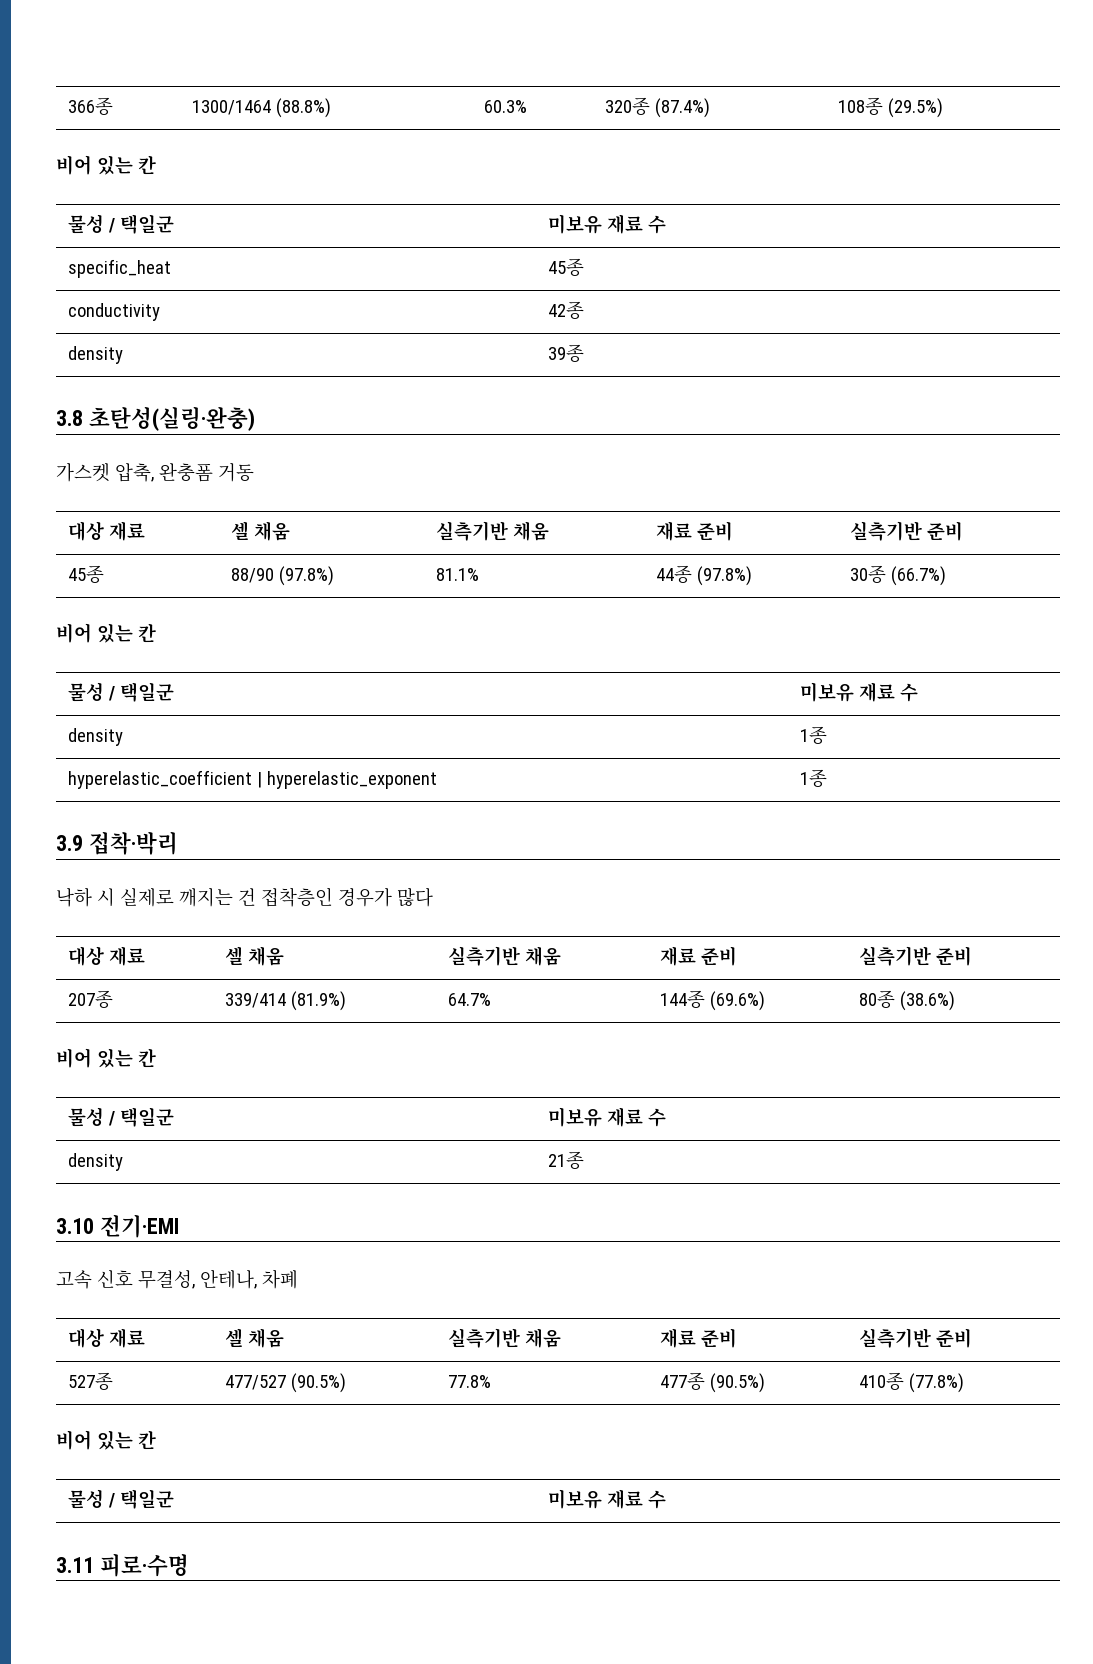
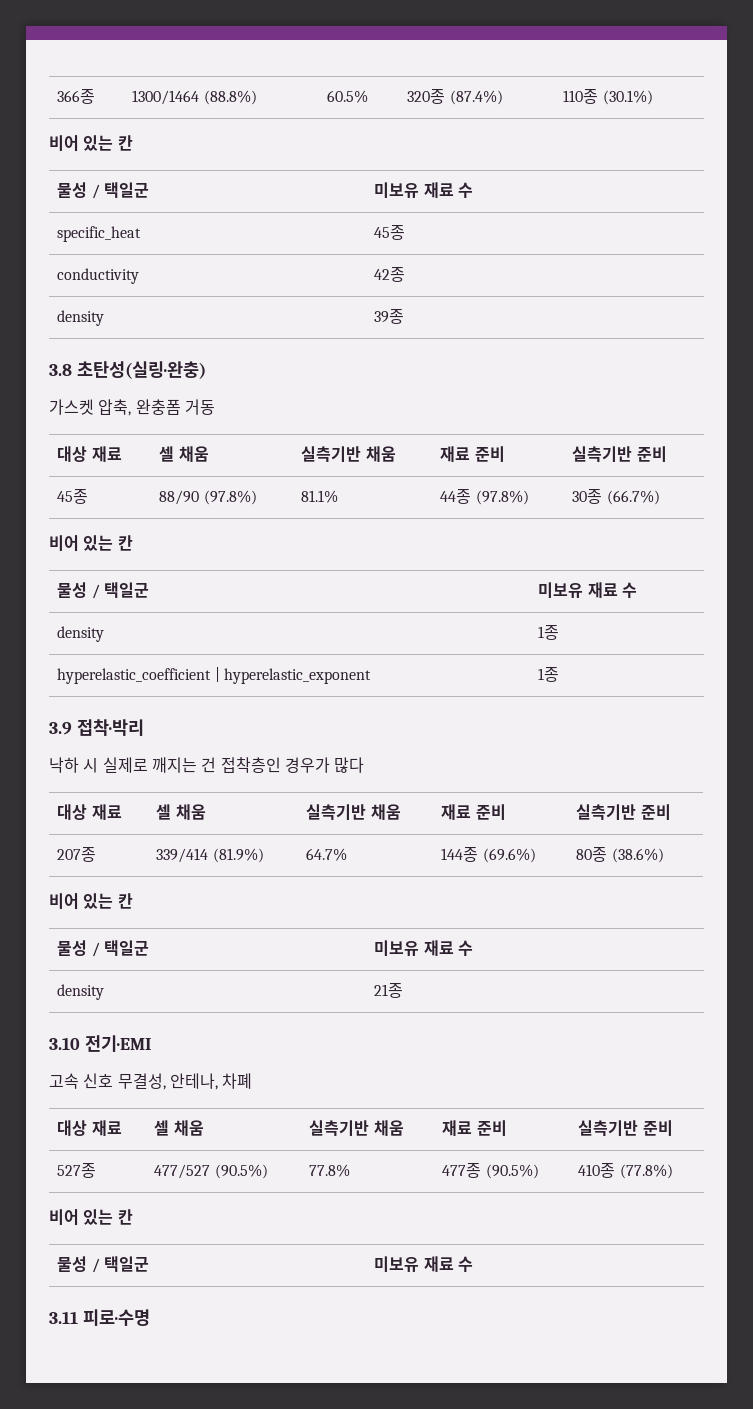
- 366종 | 1300/1464 (88.8%) | 60.3% | 320종 (87.4%) | 108종 (29.5%)
+ 366종 | 1300/1464 (88.8%) | 60.5% | 320종 (87.4%) | 110종 (30.1%)

